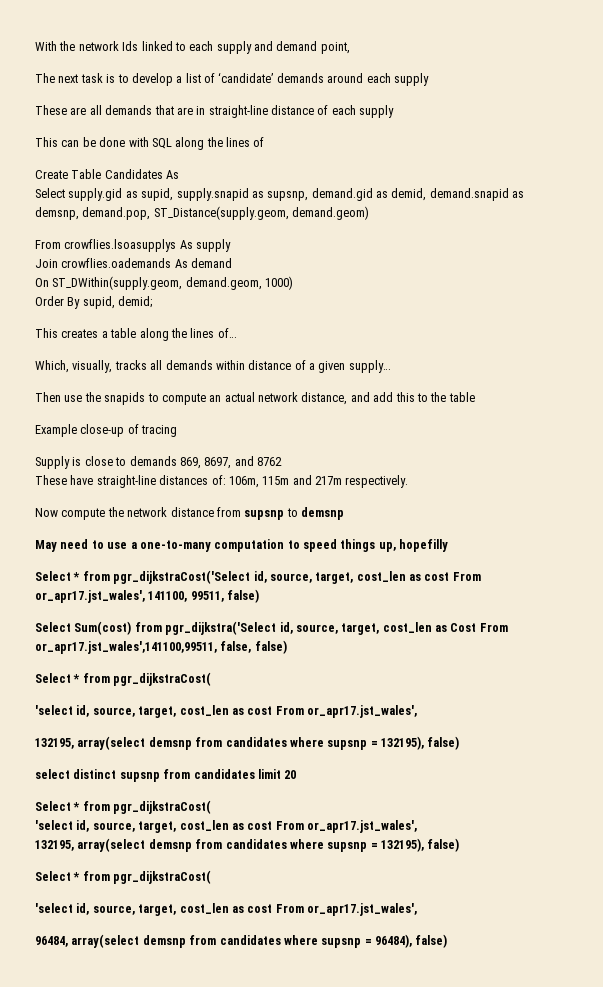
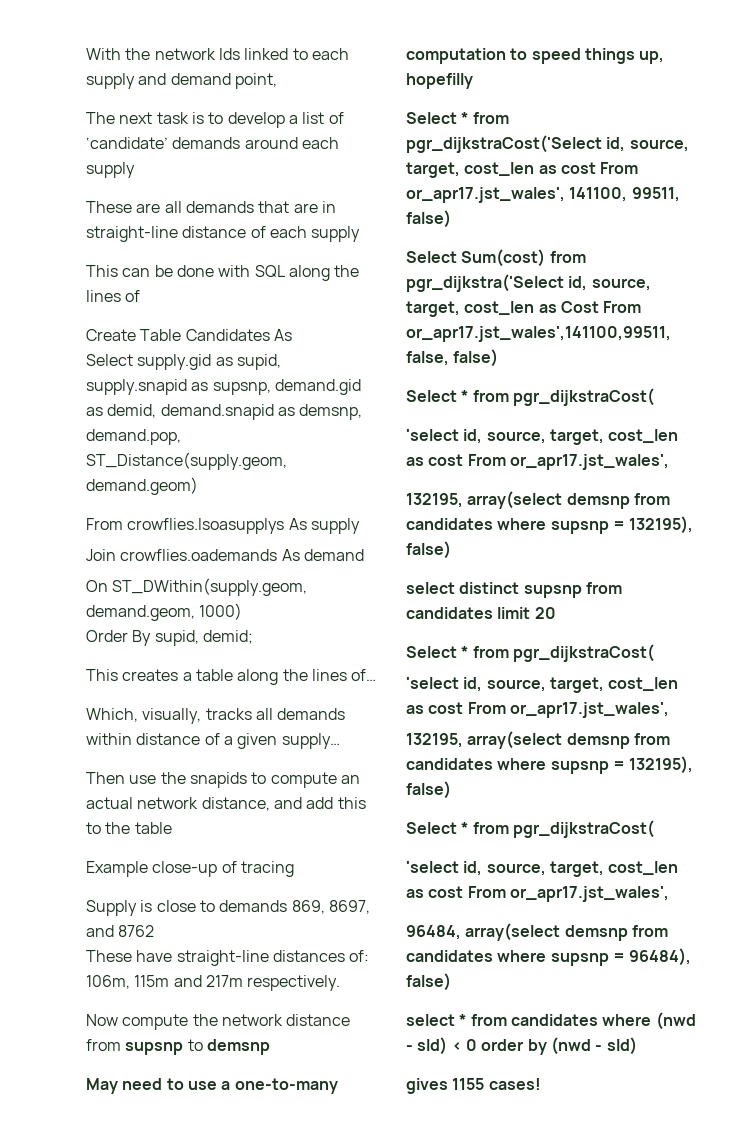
+ select * from candidates where (nwd - sld) < 0 order by (nwd - sld)
+ gives 1155 cases!

